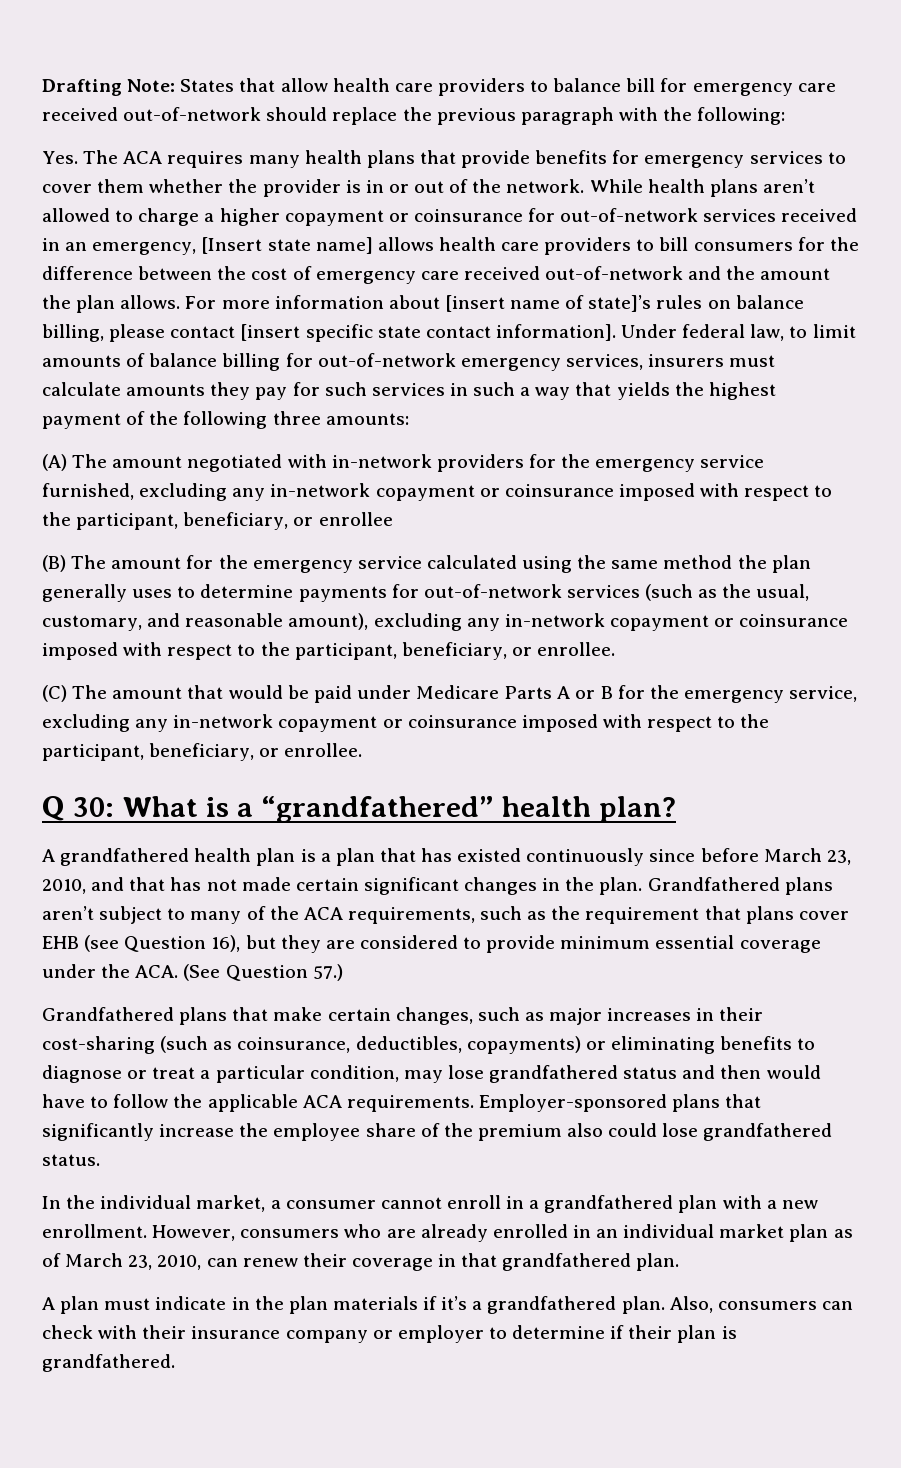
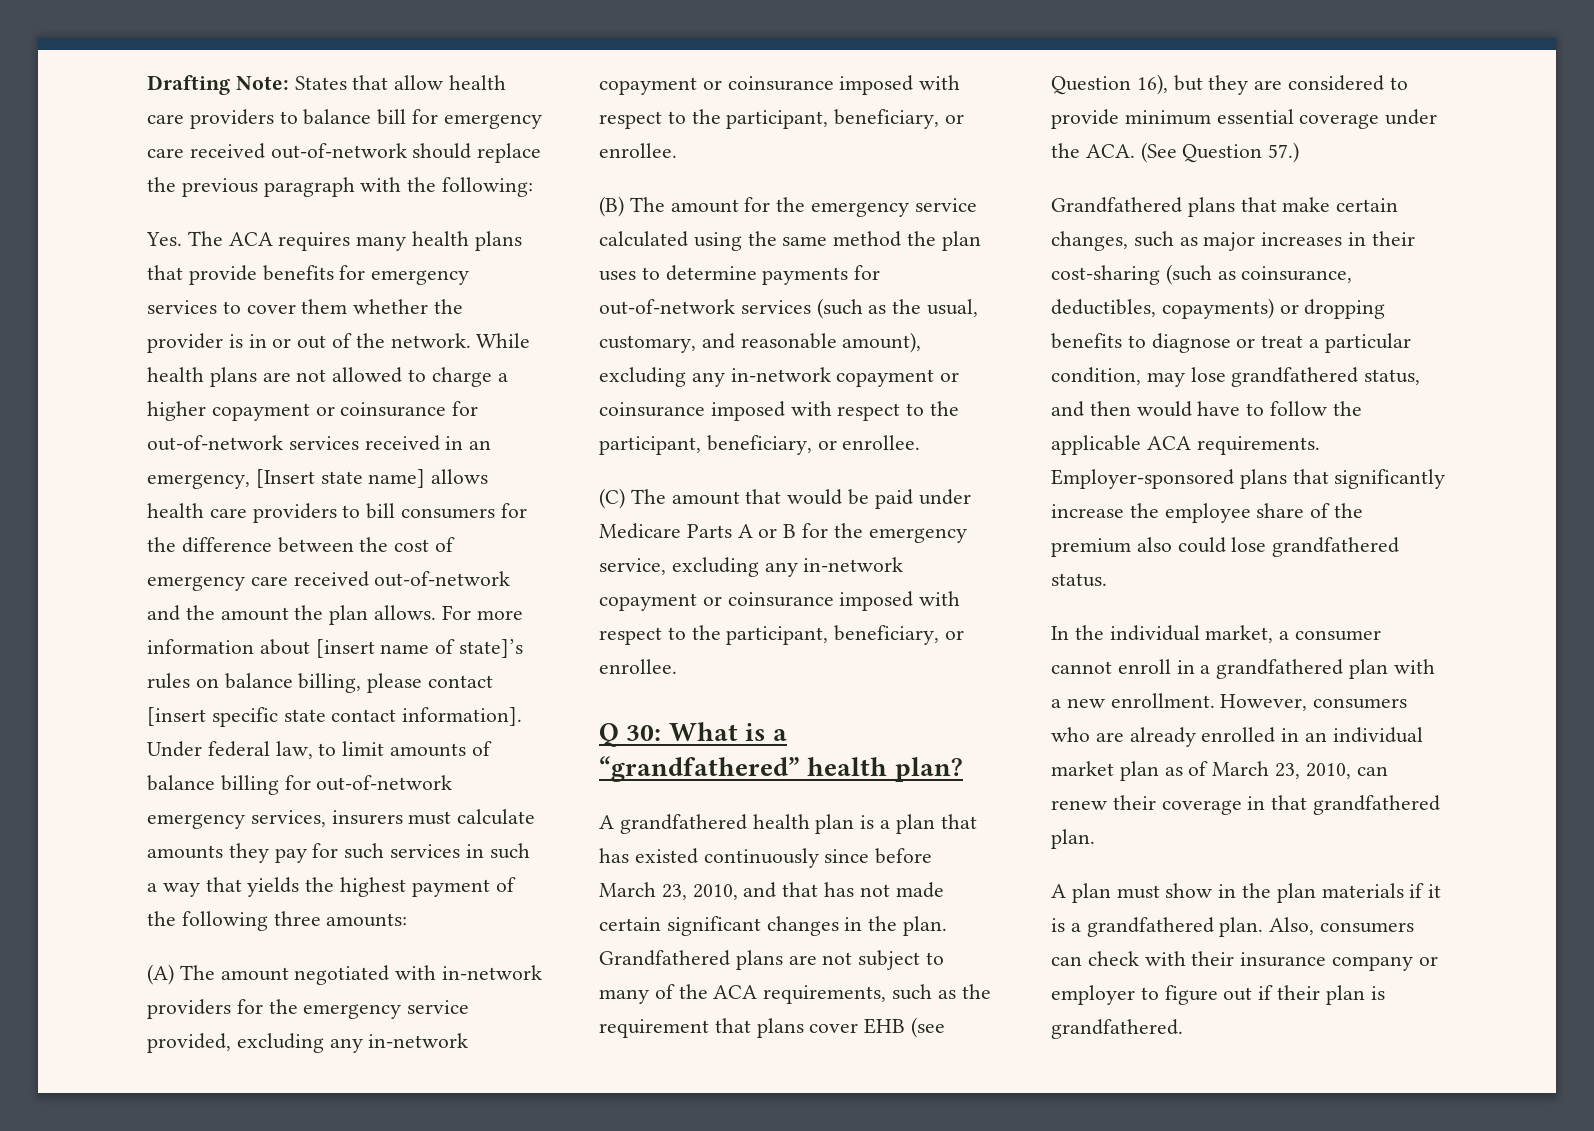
- While health plans aren’t allowed to charge a higher copayment or coinsurance for out-of-network services received in an emergency, [Insert state name] allows health care providers to bill consumers for the difference between the cost of emergency care received out-of-network and the amount the plan allows.
+ While health plans are not allowed to charge a higher copayment or coinsurance for out-of-network services received in an emergency, [Insert state name] allows health care providers to bill consumers for the difference between the cost of emergency care received out-of-network and the amount the plan allows.
- (A) The amount negotiated with in-network providers for the emergency service furnished, excluding any in-network copayment or coinsurance imposed with respect to the participant, beneficiary, or enrollee
+ (A) The amount negotiated with in-network providers for the emergency service provided, excluding any in-network copayment or coinsurance imposed with respect to the participant, beneficiary, or enrollee.
- (B) The amount for the emergency service calculated using the same method the plan generally uses to determine payments for out-of-network services (such as the usual, customary, and reasonable amount), excluding any in-network copayment or coinsurance imposed with respect to the participant, beneficiary, or enrollee.
+ (B) The amount for the emergency service calculated using the same method the plan uses to determine payments for out-of-network services (such as the usual, customary, and reasonable amount), excluding any in-network copayment or coinsurance imposed with respect to the participant, beneficiary, or enrollee.
- Grandfathered plans aren’t subject to many of the ACA requirements, such as the requirement that plans cover EHB (see Question 16), but they are considered to provide minimum essential coverage under the ACA. (See Question 57.)
+ Grandfathered plans are not subject to many of the ACA requirements, such as the requirement that plans cover EHB (see Question 16), but they are considered to provide minimum essential coverage under the ACA. (See Question 57.)
- Grandfathered plans that make certain changes, such as major increases in their cost-sharing (such as coinsurance, deductibles, copayments) or eliminating benefits to diagnose or treat a particular condition, may lose grandfathered status and then would have to follow the applicable ACA requirements.
+ Grandfathered plans that make certain changes, such as major increases in their cost-sharing (such as coinsurance, deductibles, copayments) or dropping benefits to diagnose or treat a particular condition, may lose grandfathered status, and then would have to follow the applicable ACA requirements.
- A plan must indicate in the plan materials if it’s a grandfathered plan.
+ A plan must show in the plan materials if it is a grandfathered plan.
- Also, consumers can check with their insurance company or employer to determine if their plan is grandfathered.
+ Also, consumers can check with their insurance company or employer to figure out if their plan is grandfathered.

